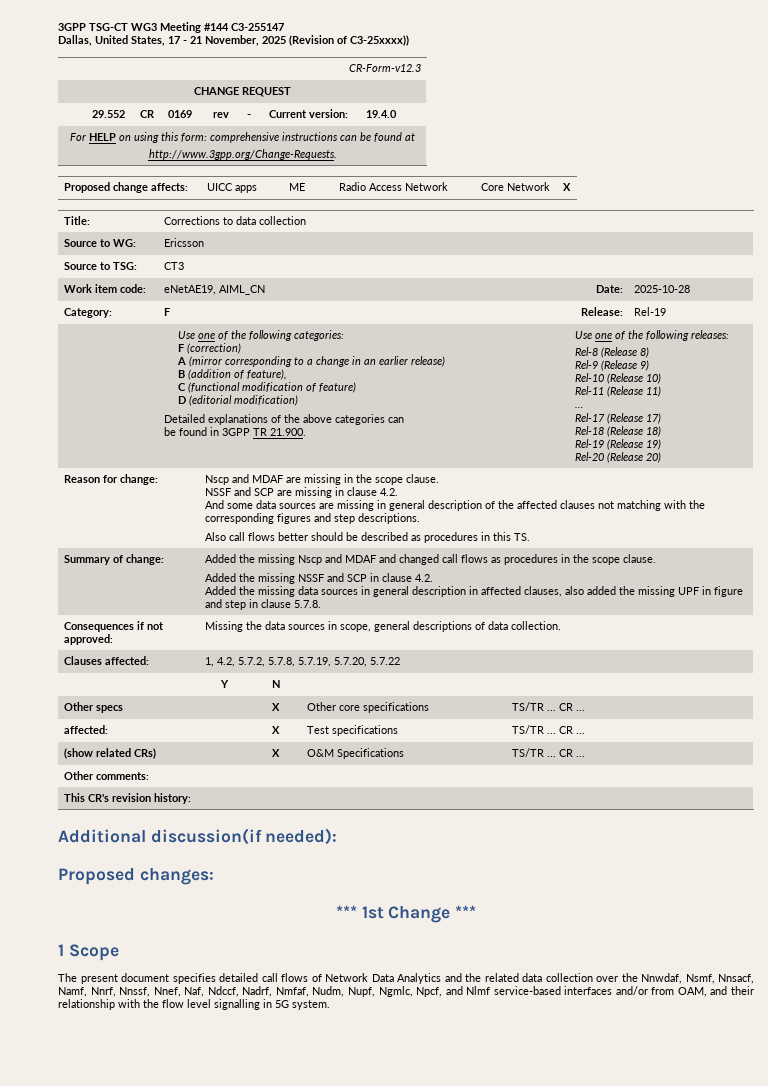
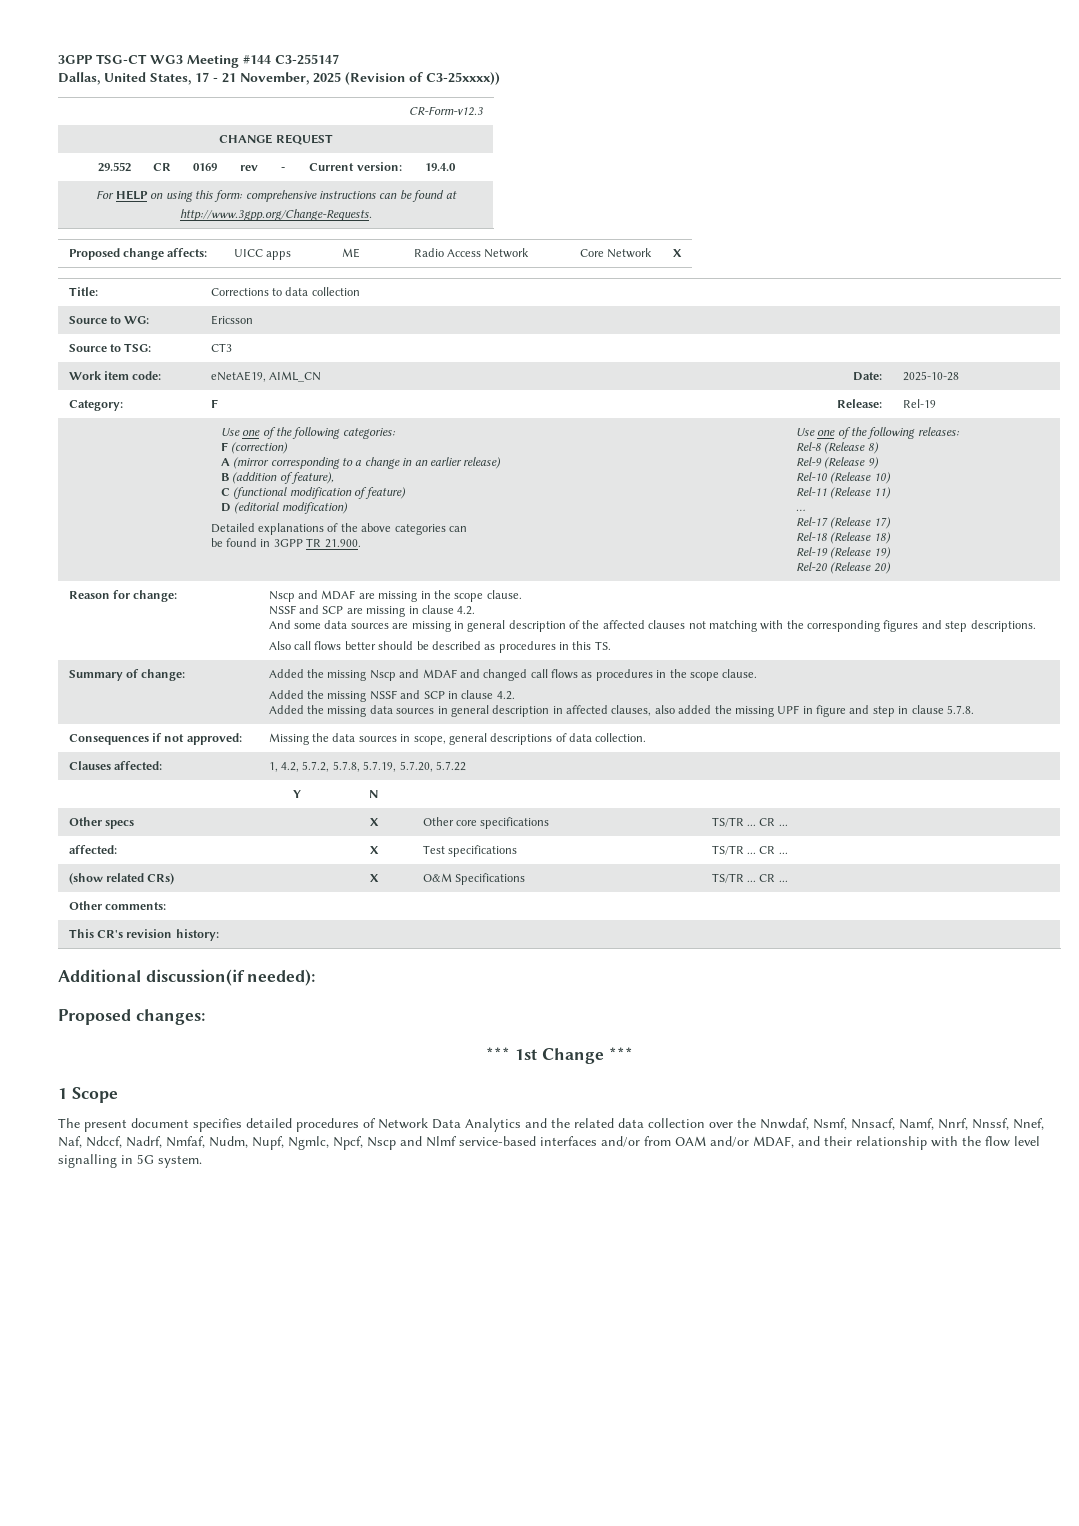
- The present document specifies detailed call flows of Network Data Analytics and the related data collection over the Nnwdaf, Nsmf, Nnsacf, Namf, Nnrf, Nnssf, Nnef, Naf, Ndccf, Nadrf, Nmfaf, Nudm, Nupf, Ngmlc, Npcf, and Nlmf service-based interfaces and/or from OAM, and their relationship with the flow level signalling in 5G system.
+ The present document specifies detailed procedures of Network Data Analytics and the related data collection over the Nnwdaf, Nsmf, Nnsacf, Namf, Nnrf, Nnssf, Nnef, Naf, Ndccf, Nadrf, Nmfaf, Nudm, Nupf, Ngmlc, Npcf, Nscp and Nlmf service-based interfaces and/or from OAM and/or MDAF, and their relationship with the flow level signalling in 5G system.

